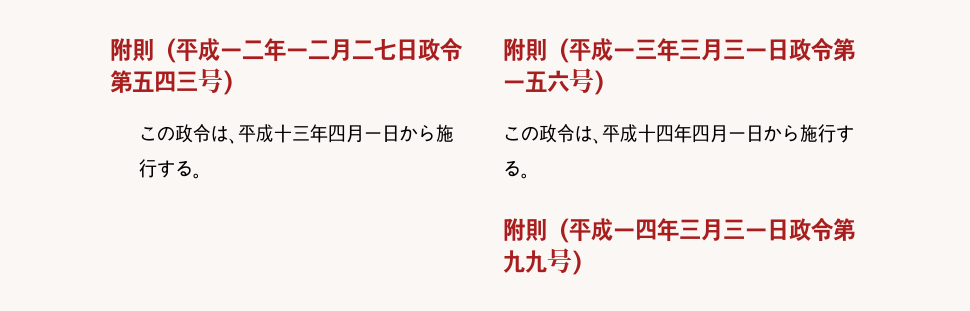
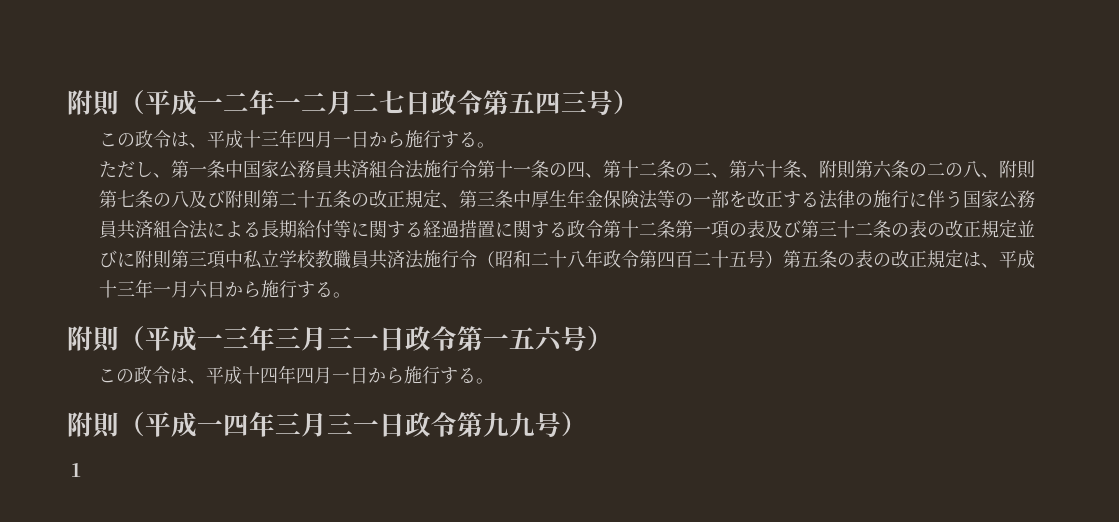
+ ただし、第一条中国家公務員共済組合法施行令第十一条の四、第十二条の二、第六十条、附則第六条の二の八、附則第七条の八及び附則第二十五条の改正規定、第三条中厚生年金保険法等の一部を改正する法律の施行に伴う国家公務員共済組合法による長期給付等に関する経過措置に関する政令第十二条第一項の表及び第三十二条の表の改正規定並びに附則第三項中私立学校教職員共済法施行令（昭和二十八年政令第四百二十五号）第五条の表の改正規定は、平成十三年一月六日から施行する。
+ １

